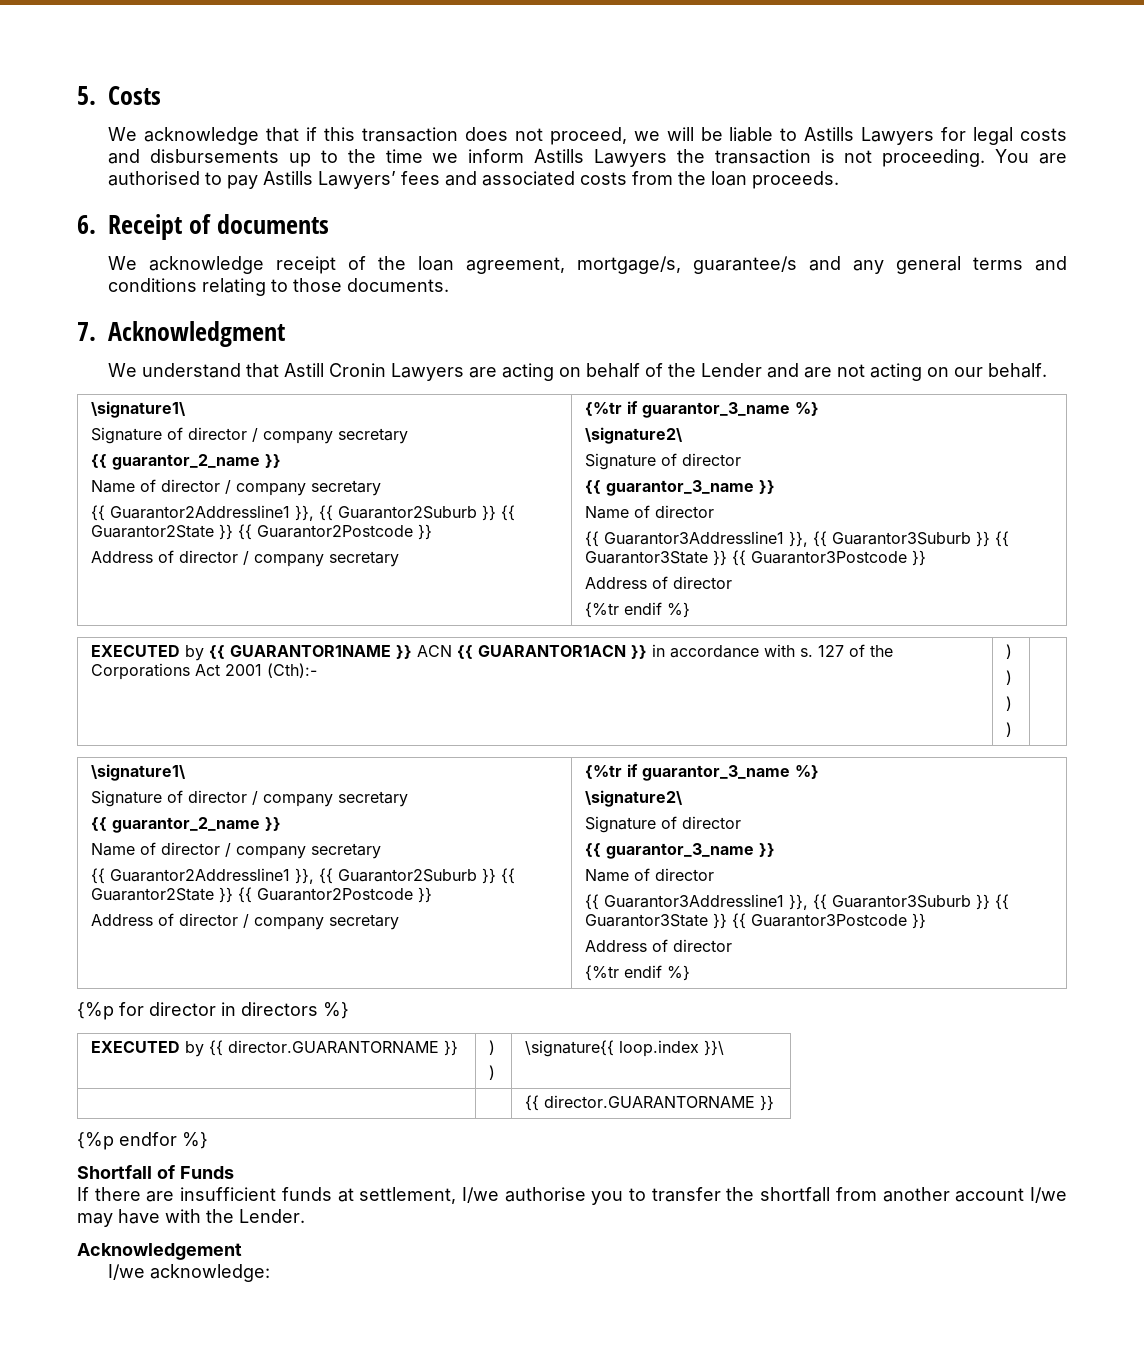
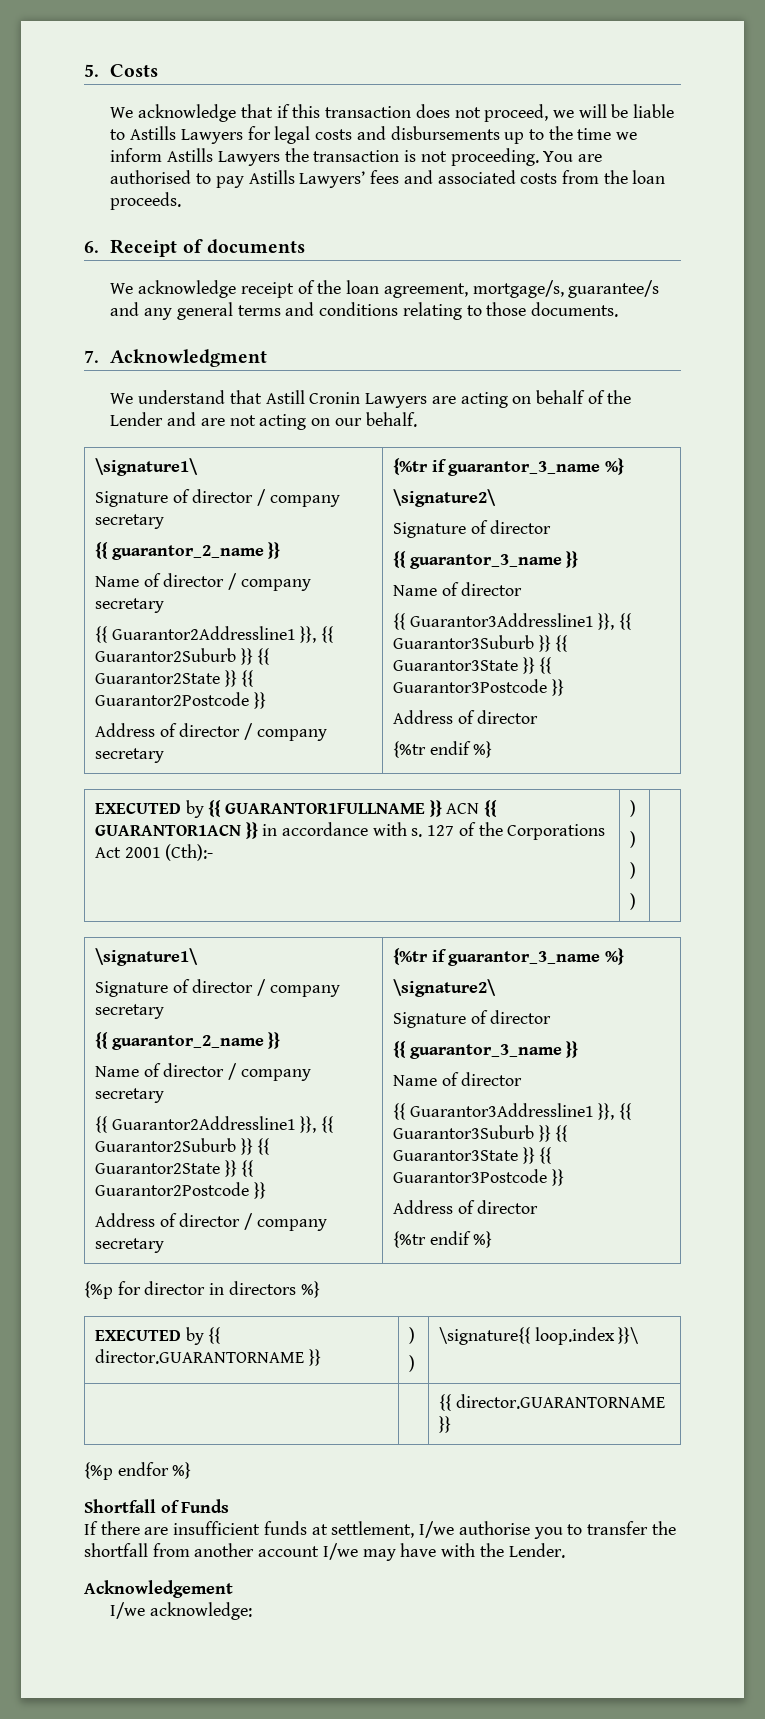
- EXECUTED by {{ GUARANTOR1NAME }} ACN {{ GUARANTOR1ACN }} in accordance with s. 127 of the Corporations Act 2001 (Cth):- | )
+ EXECUTED by {{ GUARANTOR1FULLNAME }} ACN {{ GUARANTOR1ACN }} in accordance with s. 127 of the Corporations Act 2001 (Cth):- | )

